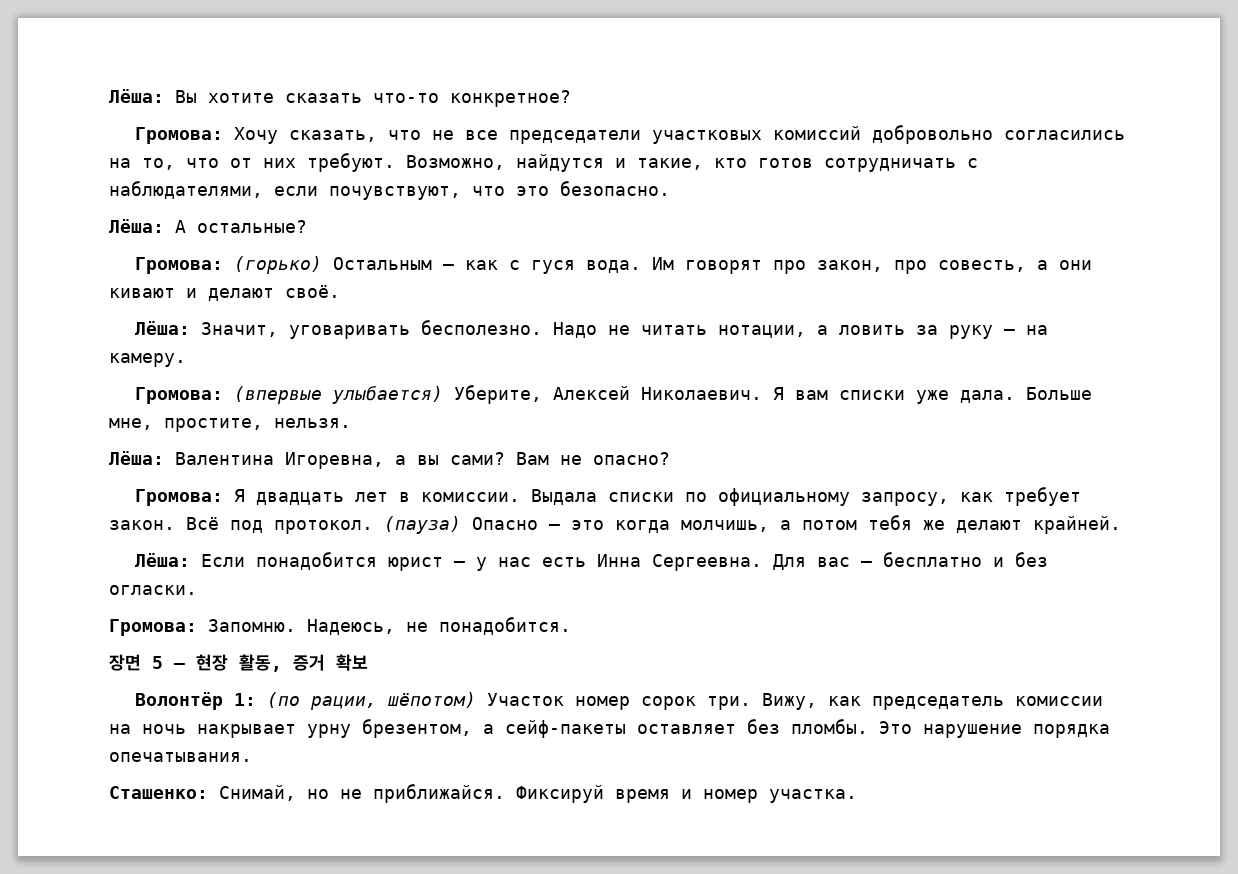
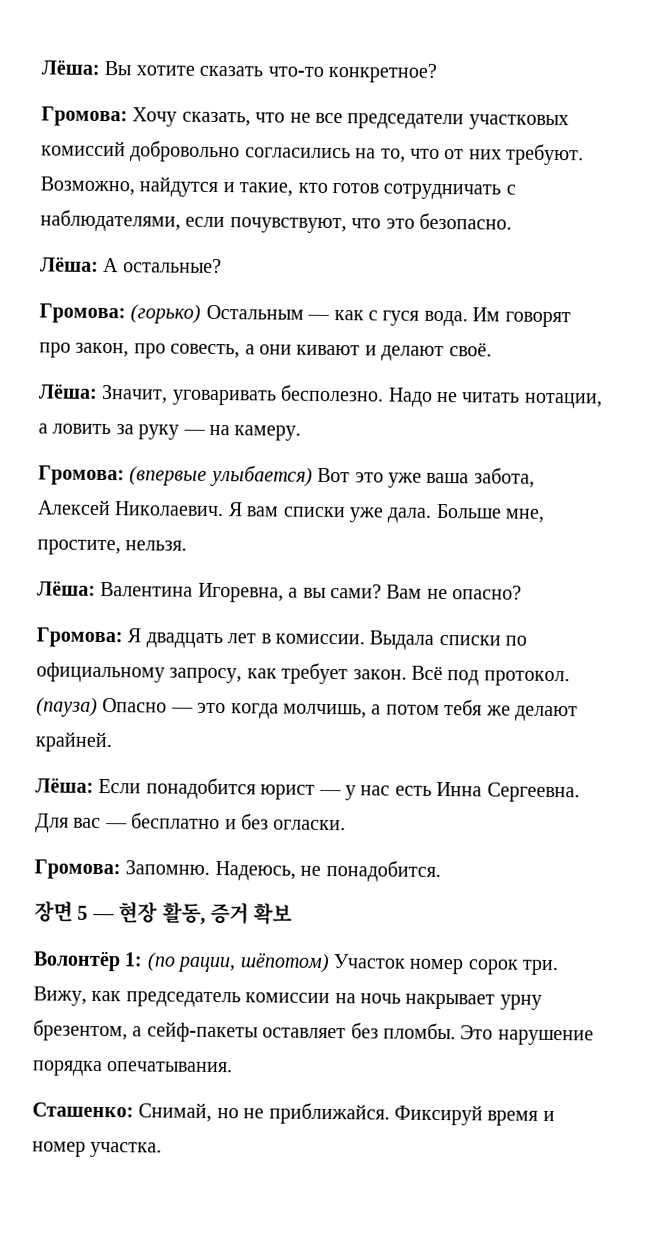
- Громова: (впервые улыбается) Уберите, Алексей Николаевич.
+ Громова: (впервые улыбается) Вот это уже ваша забота, Алексей Николаевич.

